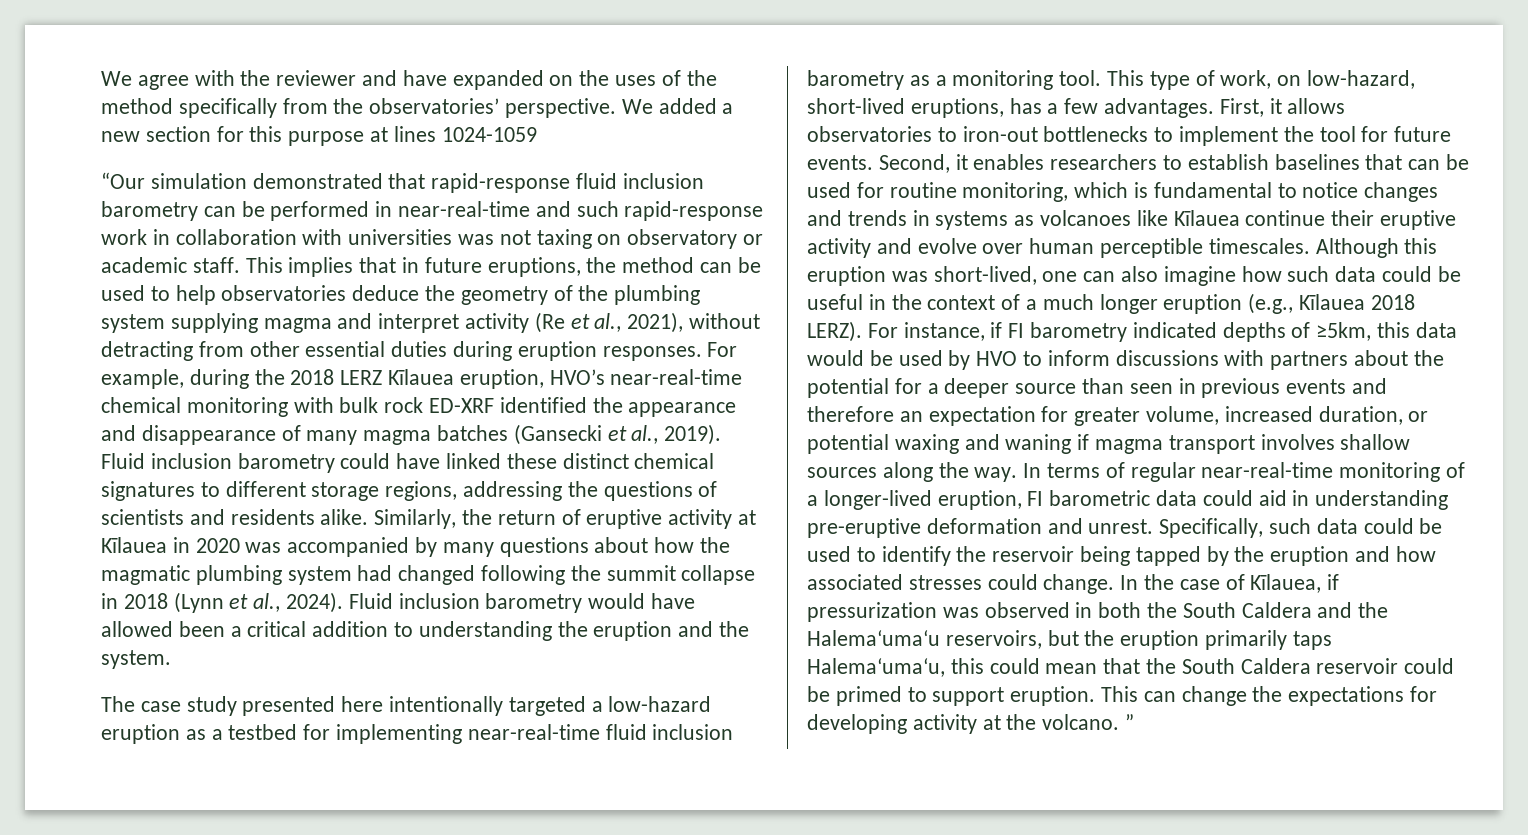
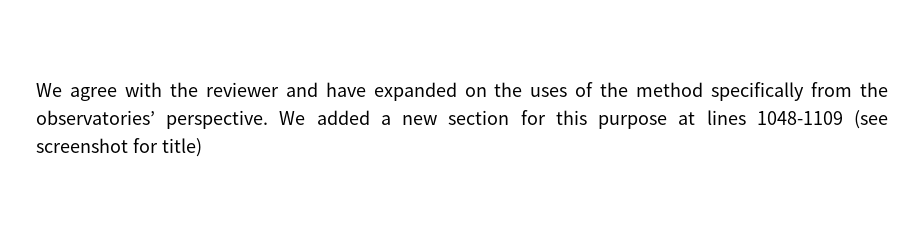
- We added a new section for this purpose at lines 1024-1059
- “Our simulation demonstrated that rapid-response fluid inclusion barometry can be performed in near-real-time and such rapid-response work in collaboration with universities was not taxing on observatory or academic staff. This implies that in future eruptions, the method can be used to help observatories deduce the geometry of the plumbing system supplying magma and interpret activity (Re et al., 2021), without detracting from other essential duties during eruption responses. For example, during the 2018 LERZ Kīlauea eruption, HVO’s near-real-time chemical monitoring with bulk rock ED-XRF identified the appearance and disappearance of many magma batches (Gansecki et al., 2019). Fluid inclusion barometry could have linked these distinct chemical signatures to different storage regions, addressing the questions of scientists and residents alike. Similarly, the return of eruptive activity at Kīlauea in 2020 was accompanied by many questions about how the magmatic plumbing system had changed following the summit collapse in 2018 (Lynn et al., 2024). Fluid inclusion barometry would have allowed been a critical addition to understanding the eruption and the system.
- The case study presented here intentionally targeted a low-hazard eruption as a testbed for implementing near-real-time fluid inclusion barometry as a monitoring tool. This type of work, on low-hazard, short-lived eruptions, has a few advantages. First, it allows observatories to iron-out bottlenecks to implement the tool for future events. Second, it enables researchers to establish baselines that can be used for routine monitoring, which is fundamental to notice changes and trends in systems as volcanoes like Kīlauea continue their eruptive activity and evolve over human perceptible timescales. Although this eruption was short-lived, one can also imagine how such data could be useful in the context of a much longer eruption (e.g., Kīlauea 2018 LERZ). For instance, if FI barometry indicated depths of ≥5km, this data would be used by HVO to inform discussions with partners about the potential for a deeper source than seen in previous events and therefore an expectation for greater volume, increased duration, or potential waxing and waning if magma transport involves shallow sources along the way. In terms of regular near-real-time monitoring of a longer-lived eruption, FI barometric data could aid in understanding pre-eruptive deformation and unrest. Specifically, such data could be used to identify the reservoir being tapped by the eruption and how associated stresses could change. In the case of Kīlauea, if pressurization was observed in both the South Caldera and the Halema‘uma‘u reservoirs, but the eruption primarily taps Halema‘uma‘u, this could mean that the South Caldera reservoir could be primed to support eruption. This can change the expectations for developing activity at the volcano. ”
+ We added a new section for this purpose at lines 1048-1109 (see screenshot for title)

